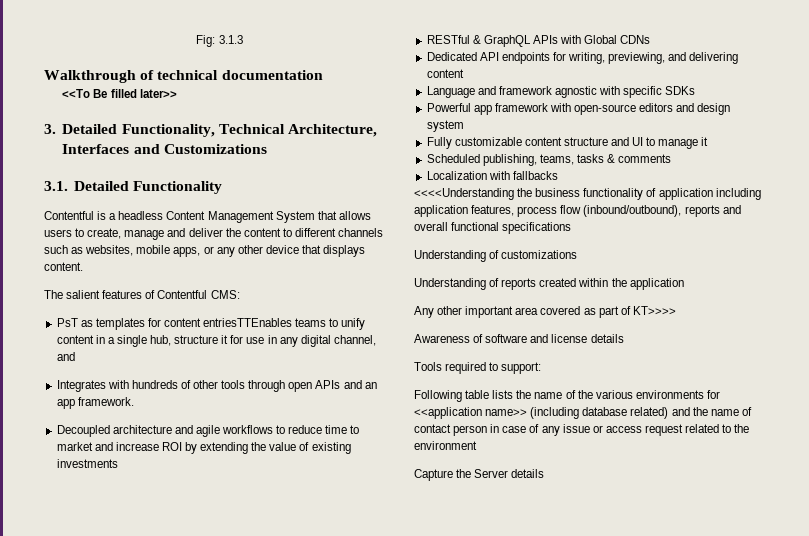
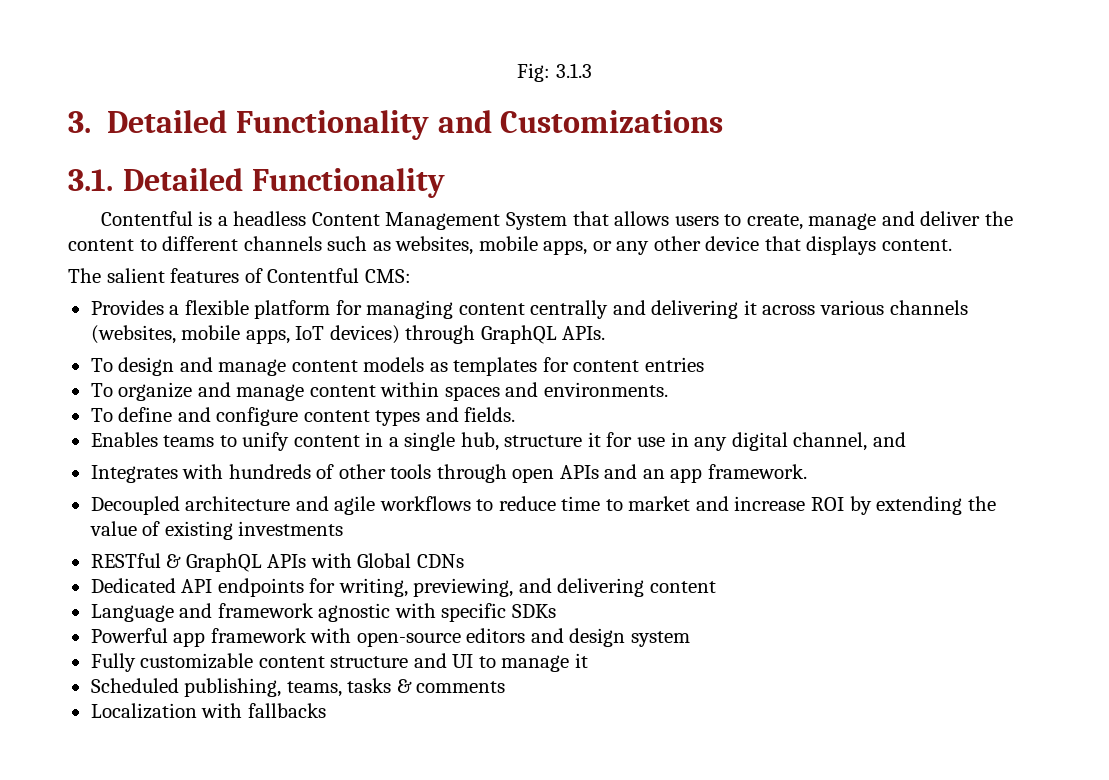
- Walkthrough of technical documentation
- <<To Be filled later>>
- 3. Detailed Functionality, Technical Architecture, Interfaces and Customizations
+ 3. Detailed Functionality and Customizations
- PsT as templates for content entriesTTEnables teams to unify content in a single hub, structure it for use in any digital channel, and
+ Provides a flexible platform for managing content centrally and delivering it across various channels (websites, mobile apps, IoT devices) through GraphQL APIs.
+ To design and manage content models as templates for content entries
+ To organize and manage content within spaces and environments.
+ To define and configure content types and fields.
+ Enables teams to unify content in a single hub, structure it for use in any digital channel, and
- <<<<Understanding the business functionality of application including application features, process flow (inbound/outbound), reports and overall functional specifications
- Understanding of customizations
- Understanding of reports created within the application
- Any other important area covered as part of KT>>>>
- Awareness of software and license details
- Tools required to support:
- Following table lists the name of the various environments for <<application name>> (including database related) and the name of contact person in case of any issue or access request related to the environment
- Capture the Server details

